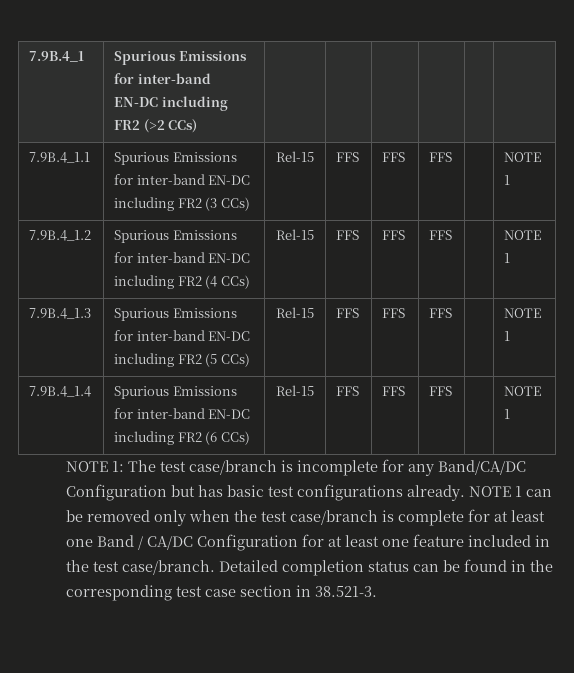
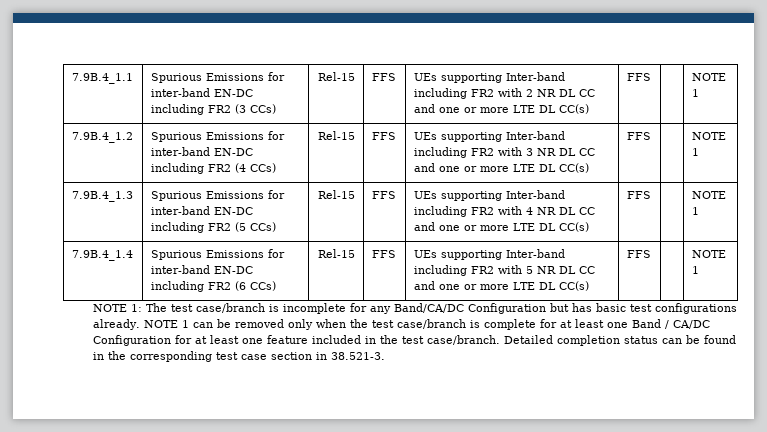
- 7.9B.4_1 | Spurious Emissions for inter-band EN-DC including FR2 (>2 CCs) | | | | | |
- 7.9B.4_1.1 | Spurious Emissions for inter-band EN-DC including FR2 (3 CCs) | Rel-15 | FFS | FFS | FFS | | NOTE 1
+ 7.9B.4_1.1 | Spurious Emissions for inter-band EN-DC including FR2 (3 CCs) | Rel-15 | FFS | UEs supporting Inter-band including FR2 with 2 NR DL CC and one or more LTE DL CC(s) | FFS | | NOTE 1
- 7.9B.4_1.2 | Spurious Emissions for inter-band EN-DC including FR2 (4 CCs) | Rel-15 | FFS | FFS | FFS | | NOTE 1
+ 7.9B.4_1.2 | Spurious Emissions for inter-band EN-DC including FR2 (4 CCs) | Rel-15 | FFS | UEs supporting Inter-band including FR2 with 3 NR DL CC and one or more LTE DL CC(s) | FFS | | NOTE 1
- 7.9B.4_1.3 | Spurious Emissions for inter-band EN-DC including FR2 (5 CCs) | Rel-15 | FFS | FFS | FFS | | NOTE 1
+ 7.9B.4_1.3 | Spurious Emissions for inter-band EN-DC including FR2 (5 CCs) | Rel-15 | FFS | UEs supporting Inter-band including FR2 with 4 NR DL CC and one or more LTE DL CC(s) | FFS | | NOTE 1
- 7.9B.4_1.4 | Spurious Emissions for inter-band EN-DC including FR2 (6 CCs) | Rel-15 | FFS | FFS | FFS | | NOTE 1
+ 7.9B.4_1.4 | Spurious Emissions for inter-band EN-DC including FR2 (6 CCs) | Rel-15 | FFS | UEs supporting Inter-band including FR2 with 5 NR DL CC and one or more LTE DL CC(s) | FFS | | NOTE 1

